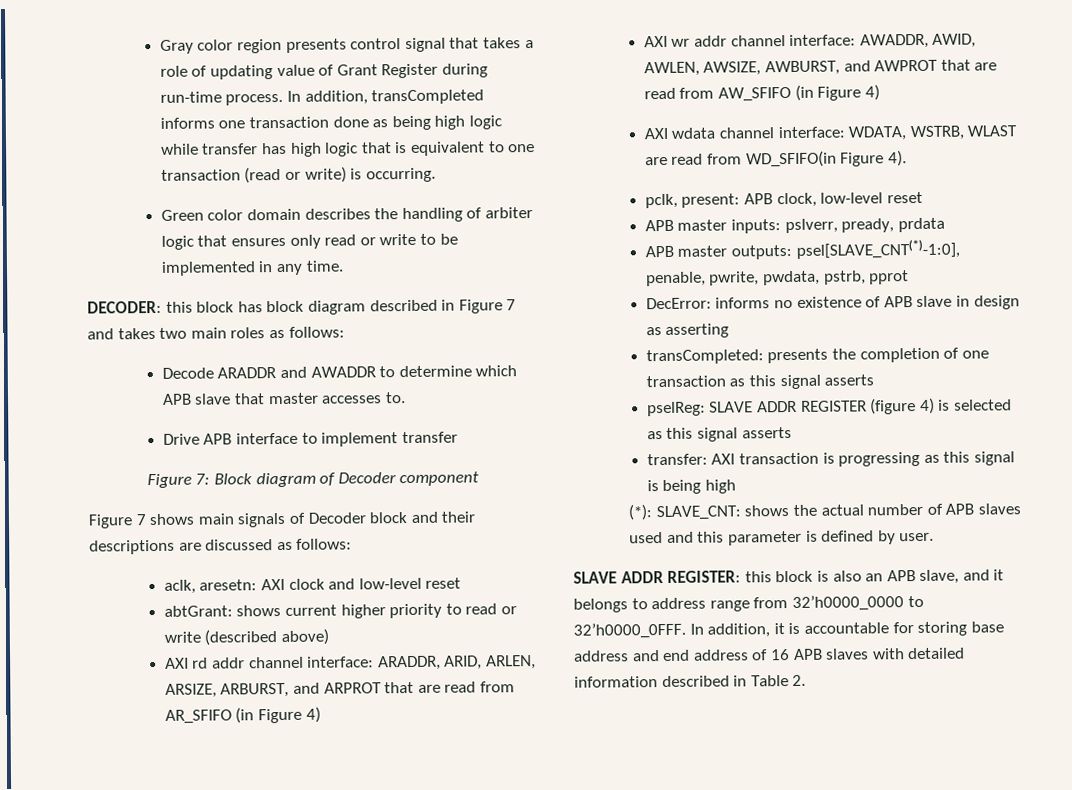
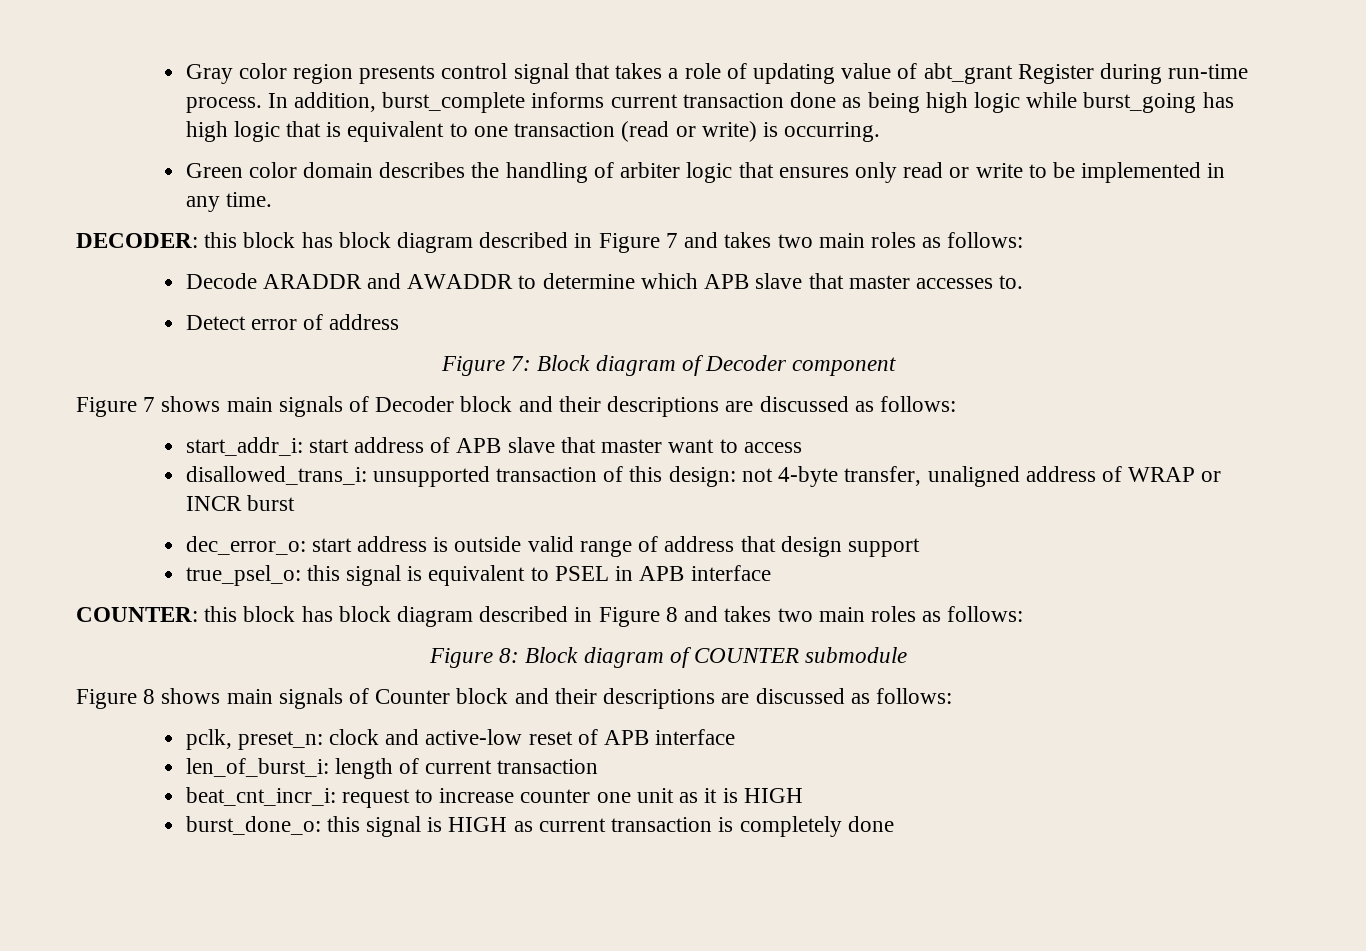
- Gray color region presents control signal that takes a role of updating value of Grant Register during run-time process.
+ Gray color region presents control signal that takes a role of updating value of abt_grant Register during run-time process.
- In addition, transCompleted informs one transaction done as being high logic while transfer has high logic that is equivalent to one transaction (read or write) is occurring.
+ In addition, burst_complete informs current transaction done as being high logic while burst_going has high logic that is equivalent to one transaction (read or write) is occurring.
- Drive APB interface to implement transfer
+ Detect error of address
- aclk, aresetn: AXI clock and low-level reset
- abtGrant: shows current higher priority to read or write (described above)
- AXI rd addr channel interface: ARADDR, ARID, ARLEN, ARSIZE, ARBURST, and ARPROT that are read from AR_SFIFO (in Figure 4)
- AXI wr addr channel interface: AWADDR, AWID, AWLEN, AWSIZE, AWBURST, and AWPROT that are read from AW_SFIFO (in Figure 4)
- AXI wdata channel interface: WDATA, WSTRB, WLAST are read from WD_SFIFO(in Figure 4).
- pclk, present: APB clock, low-level reset
- APB master inputs: pslverr, pready, prdata
- APB master outputs: psel[SLAVE_CNT(*)-1:0], penable, pwrite, pwdata, pstrb, pprot
- DecError: informs no existence of APB slave in design as asserting
- transCompleted: presents the completion of one transaction as this signal asserts
- pselReg: SLAVE ADDR REGISTER (figure 4) is selected as this signal asserts
- transfer: AXI transaction is progressing as this signal is being high
- (*): SLAVE_CNT: shows the actual number of APB slaves used and this parameter is defined by user.
- SLAVE ADDR REGISTER: this block is also an APB slave, and it belongs to address range from 32’h0000_0000 to 32’h0000_0FFF. In addition, it is accountable for storing base address and end address of 16 APB slaves with detailed information described in Table 2.
+ start_addr_i: start address of APB slave that master want to access
+ disallowed_trans_i: unsupported transaction of this design: not 4-byte transfer, unaligned address of WRAP or INCR burst
+ dec_error_o: start address is outside valid range of address that design support
+ true_psel_o: this signal is equivalent to PSEL in APB interface
+ COUNTER: this block has block diagram described in Figure 8 and takes two main roles as follows:
+ Figure 8: Block diagram of COUNTER submodule
+ Figure 8 shows main signals of Counter block and their descriptions are discussed as follows:
+ pclk, preset_n: clock and active-low reset of APB interface
+ len_of_burst_i: length of current transaction
+ beat_cnt_incr_i: request to increase counter one unit as it is HIGH
+ burst_done_o: this signal is HIGH as current transaction is completely done

